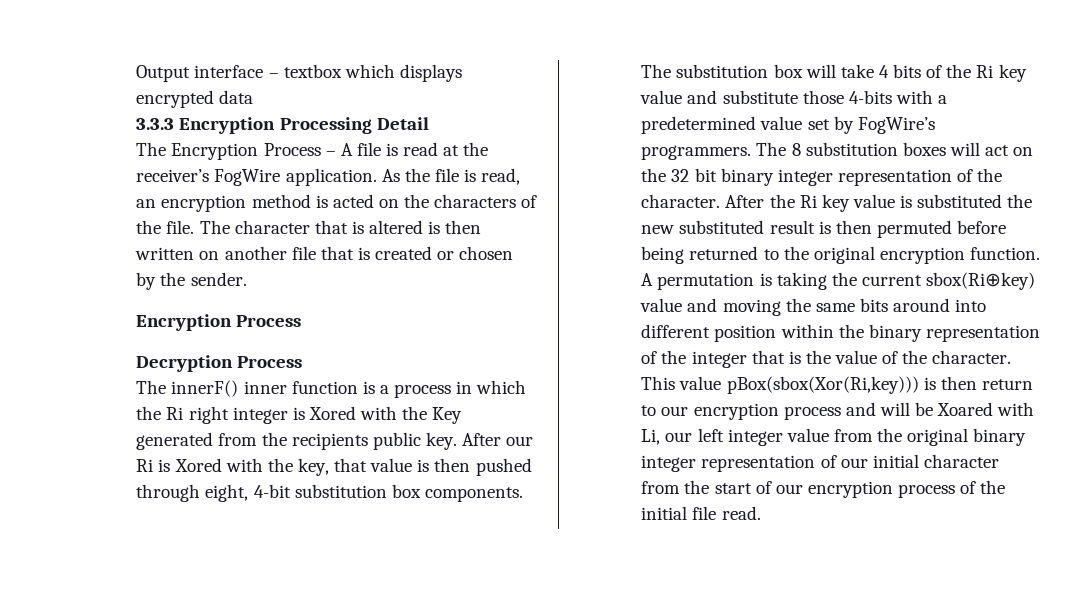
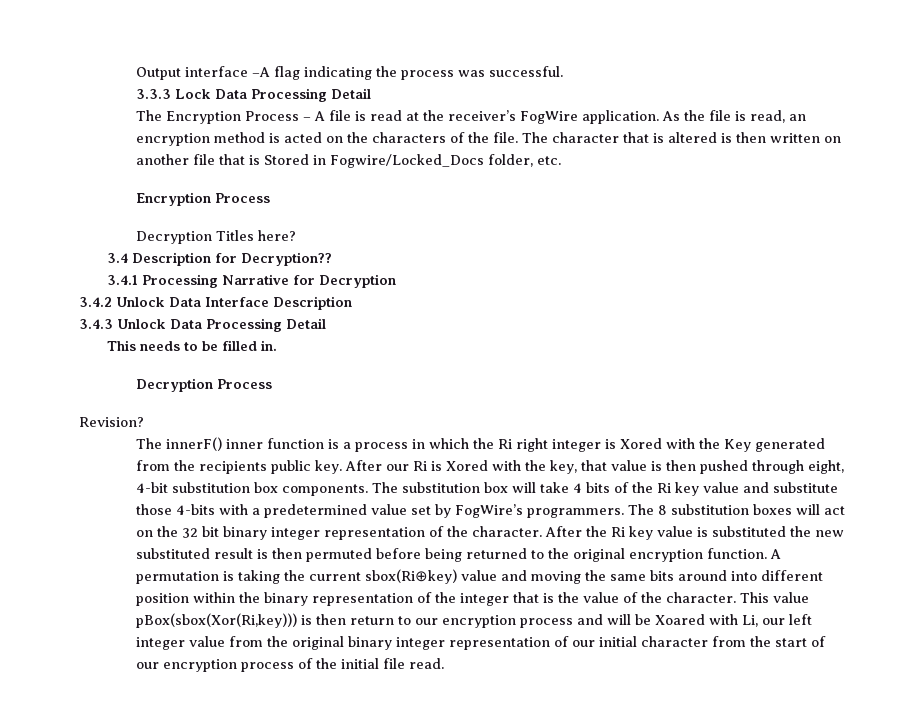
- Output interface – textbox which displays encrypted data
+ Output interface –A flag indicating the process was successful.
- 3.3.3 Encryption Processing Detail
+ 3.3.3 Lock Data Processing Detail
- The character that is altered is then written on another file that is created or chosen by the sender.
+ The character that is altered is then written on another file that is Stored in Fogwire/Locked_Docs folder, etc.
  Encryption Process
+ Decryption Titles here?
+ 3.4 Description for Decryption??
+ 3.4.1 Processing Narrative for Decryption
+ 3.4.2 Unlock Data Interface Description
+ 3.4.3 Unlock Data Processing Detail
+ This needs to be filled in.
+ Revision?

